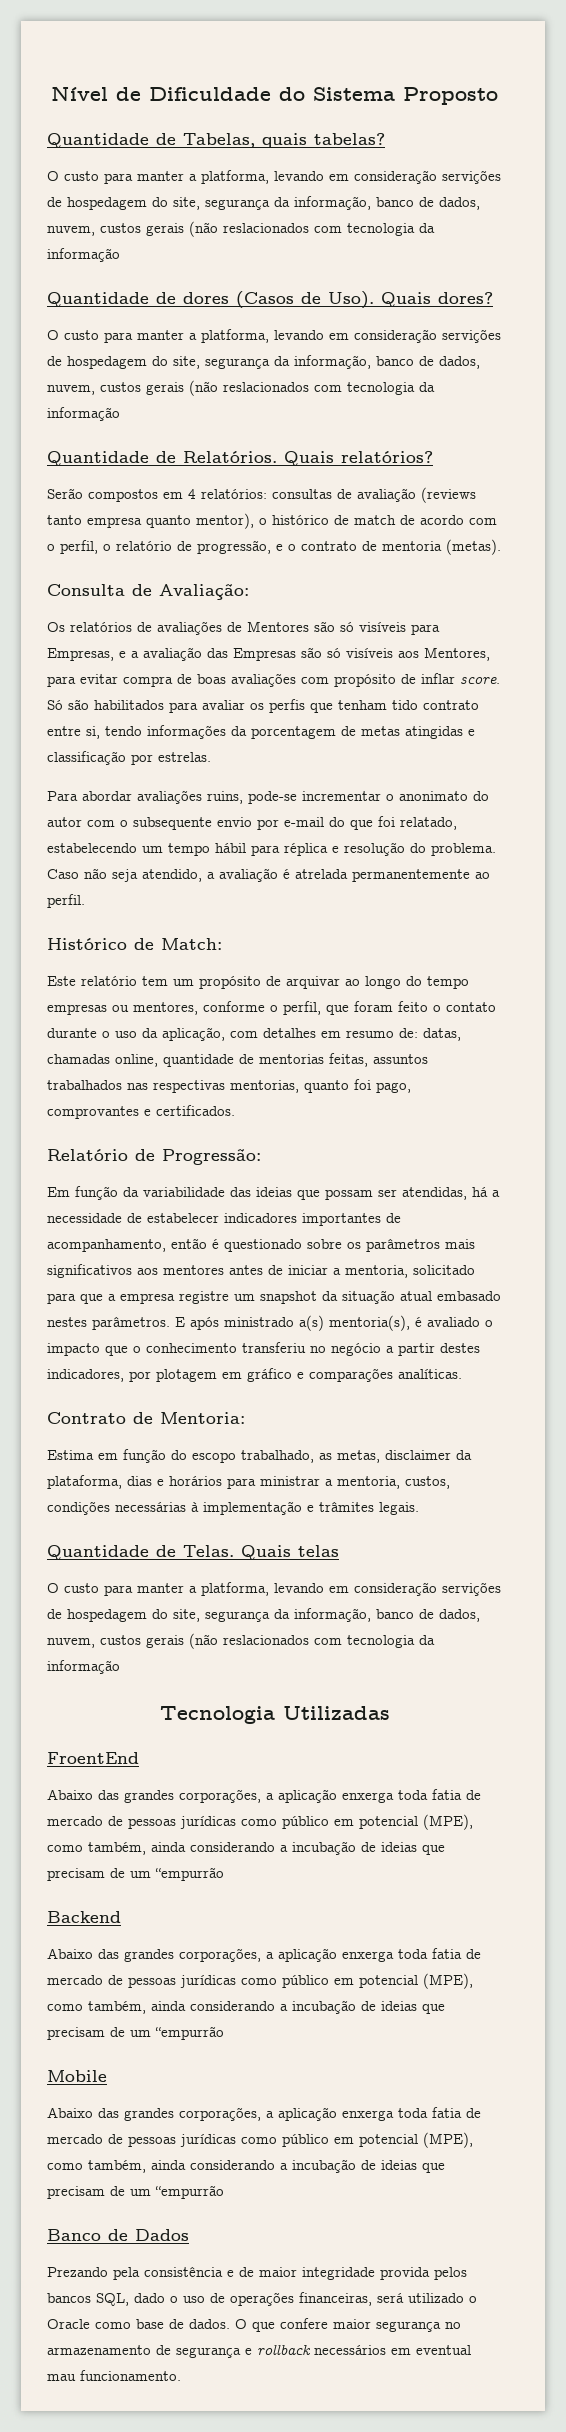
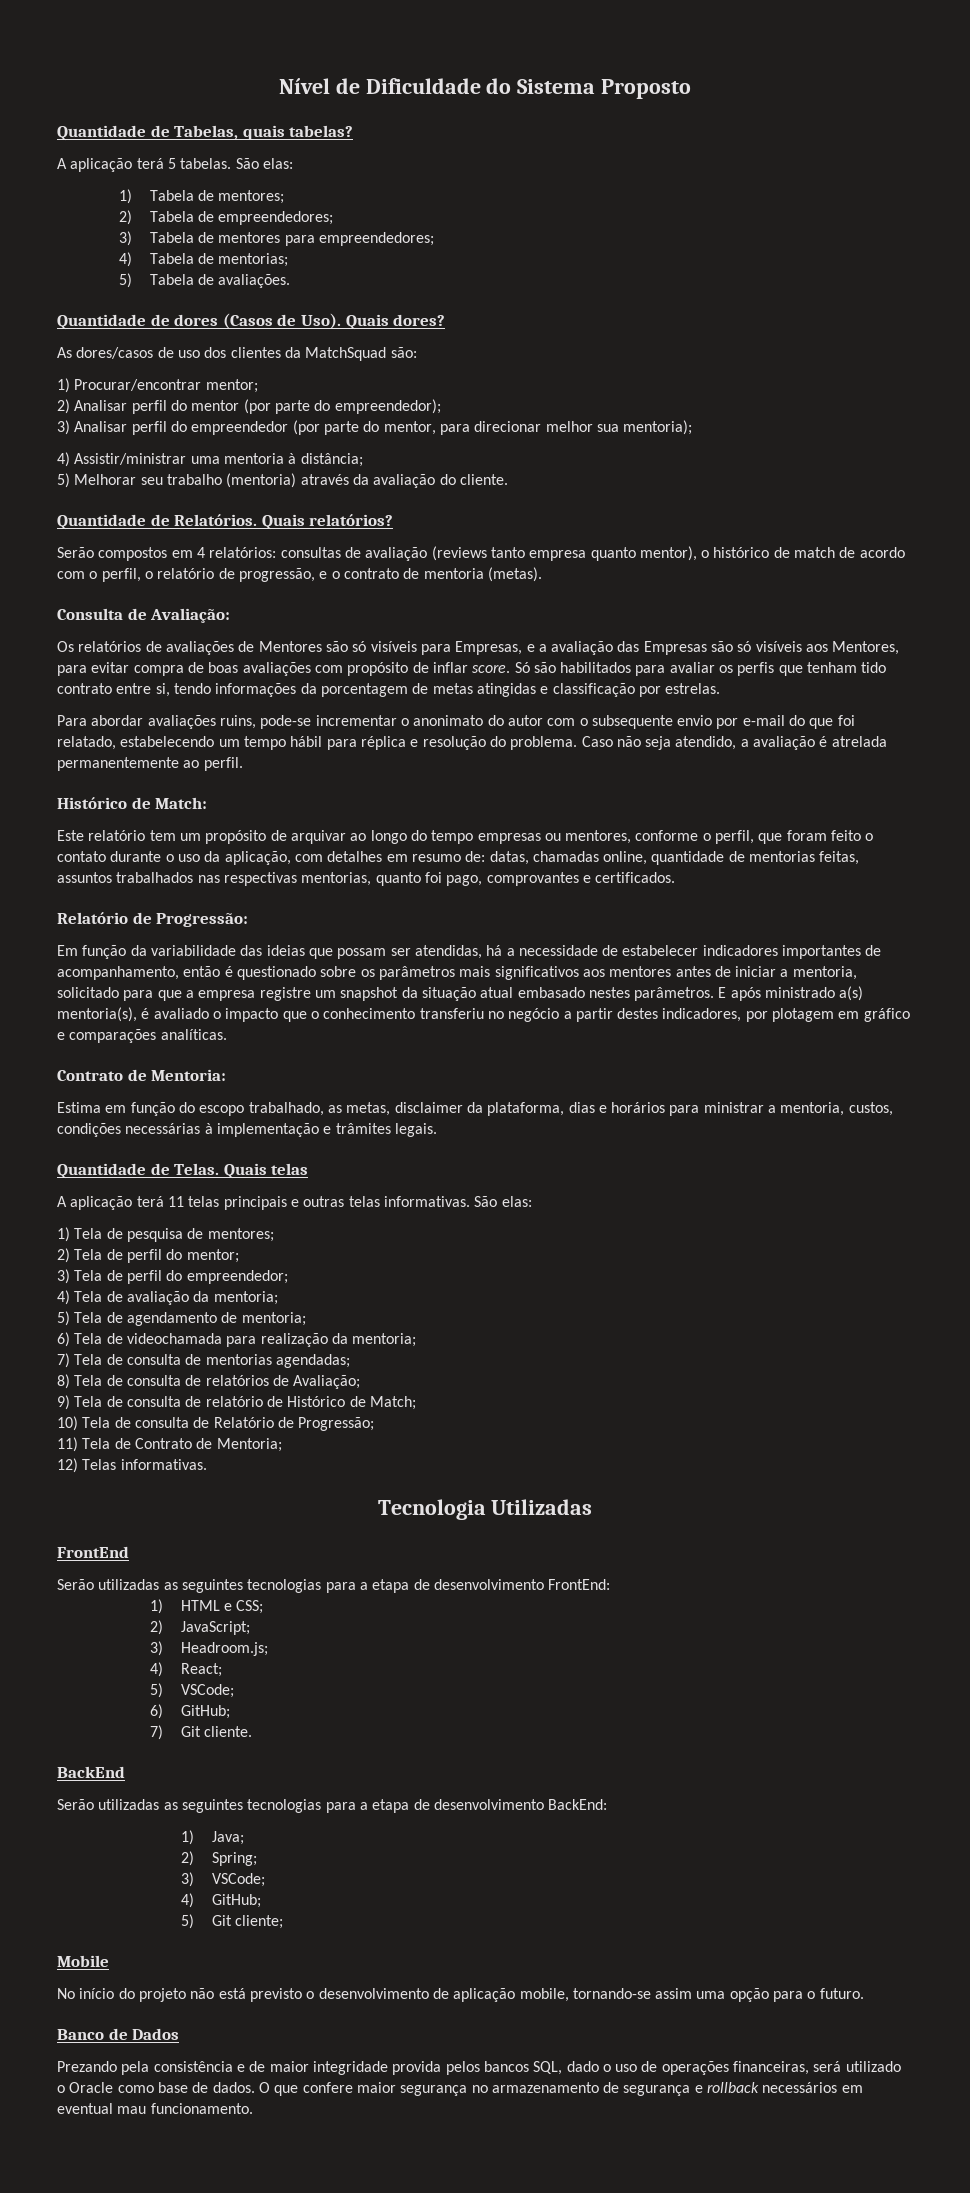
  Quantidade de Tabelas, quais tabelas?
- O custo para manter a platforma, levando em consideração servições de hospedagem do site, segurança da informação, banco de dados, nuvem, custos gerais (não reslacionados com tecnologia da informação
+ A aplicação terá 5 tabelas. São elas:
+ 1) Tabela de mentores;
+ 2) Tabela de empreendedores;
+ 3) Tabela de mentores para empreendedores;
+ 4) Tabela de mentorias;
+ 5) Tabela de avaliações.
  Quais dores?
- O custo para manter a platforma, levando em consideração servições de hospedagem do site, segurança da informação, banco de dados, nuvem, custos gerais (não reslacionados com tecnologia da informação
+ As dores/casos de uso dos clientes da MatchSquad são:
+ 1) Procurar/encontrar mentor;
+ 2) Analisar perfil do mentor (por parte do empreendedor);
+ 3) Analisar perfil do empreendedor (por parte do mentor, para direcionar melhor sua mentoria);
+ 4) Assistir/ministrar uma mentoria à distância;
+ 5) Melhorar seu trabalho (mentoria) através da avaliação do cliente.
  Quais telas
- O custo para manter a platforma, levando em consideração servições de hospedagem do site, segurança da informação, banco de dados, nuvem, custos gerais (não reslacionados com tecnologia da informação
+ A aplicação terá 11 telas principais e outras telas informativas. São elas:
+ 1) Tela de pesquisa de mentores;
+ 2) Tela de perfil do mentor;
+ 3) Tela de perfil do empreendedor;
+ 4) Tela de avaliação da mentoria;
+ 5) Tela de agendamento de mentoria;
+ 6) Tela de videochamada para realização da mentoria;
+ 7) Tela de consulta de mentorias agendadas;
+ 8) Tela de consulta de relatórios de Avaliação;
+ 9) Tela de consulta de relatório de Histórico de Match;
+ 10) Tela de consulta de Relatório de Progressão;
+ 11) Tela de Contrato de Mentoria;
+ 12) Telas informativas.
  Tecnologia Utilizadas
- FroentEnd
- Abaixo das grandes corporações, a aplicação enxerga toda fatia de mercado de pessoas jurídicas como público em potencial (MPE), como também, ainda considerando a incubação de ideias que precisam de um “empurrão
- Backend
- Abaixo das grandes corporações, a aplicação enxerga toda fatia de mercado de pessoas jurídicas como público em potencial (MPE), como também, ainda considerando a incubação de ideias que precisam de um “empurrão
+ FrontEnd
+ Serão utilizadas as seguintes tecnologias para a etapa de desenvolvimento FrontEnd:
+ 1) HTML e CSS;
+ 2) JavaScript;
+ 3) Headroom.js;
+ 4) React;
+ 5) VSCode;
+ 6) GitHub;
+ 7) Git cliente.
+ BackEnd
+ Serão utilizadas as seguintes tecnologias para a etapa de desenvolvimento BackEnd:
+ 1) Java;
+ 2) Spring;
+ 3) VSCode;
+ 4) GitHub;
+ 5) Git cliente;
  Mobile
- Abaixo das grandes corporações, a aplicação enxerga toda fatia de mercado de pessoas jurídicas como público em potencial (MPE), como também, ainda considerando a incubação de ideias que precisam de um “empurrão
+ No início do projeto não está previsto o desenvolvimento de aplicação mobile, tornando-se assim uma opção para o futuro.

